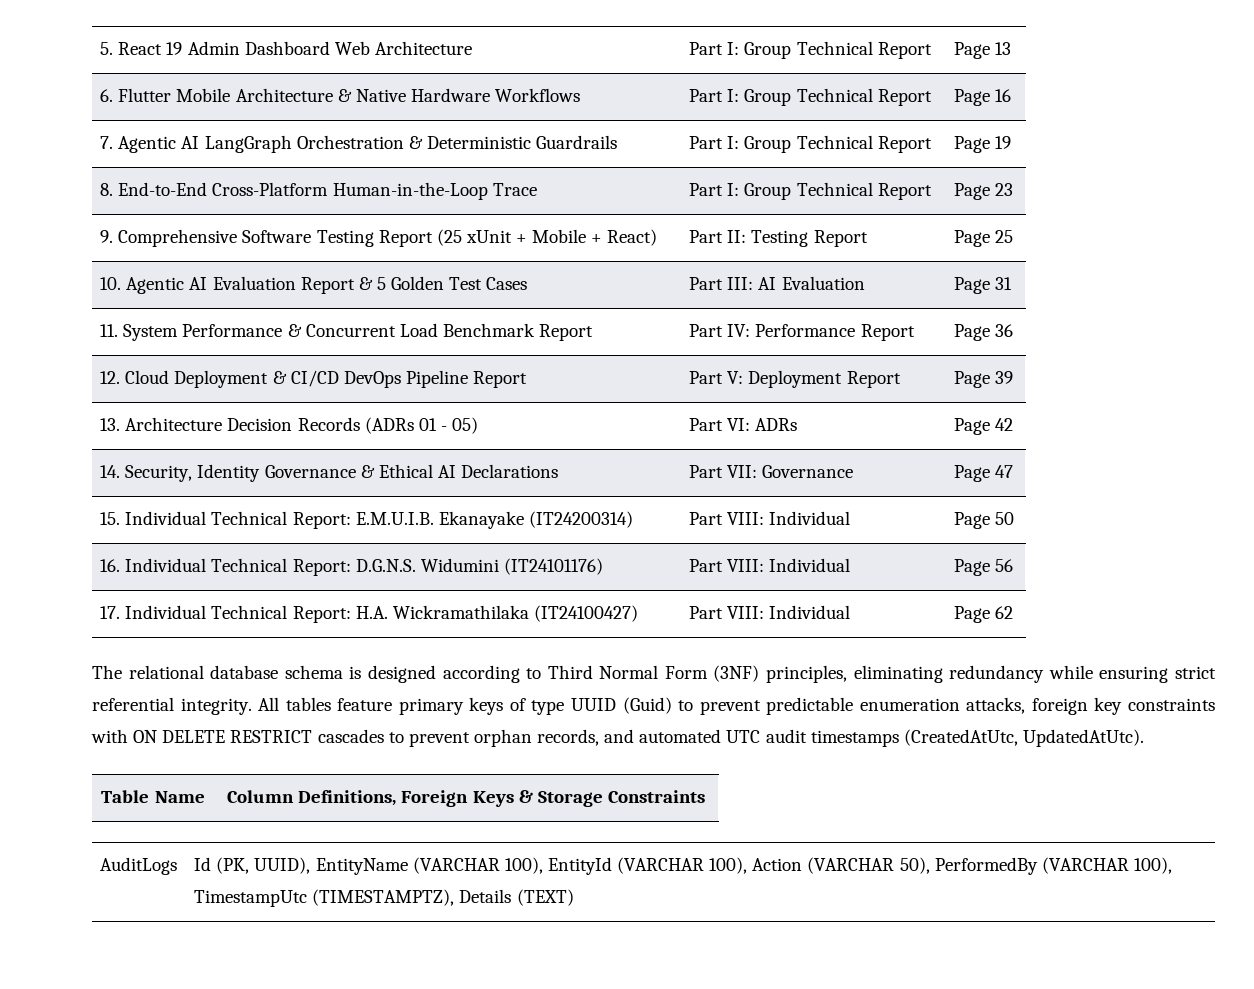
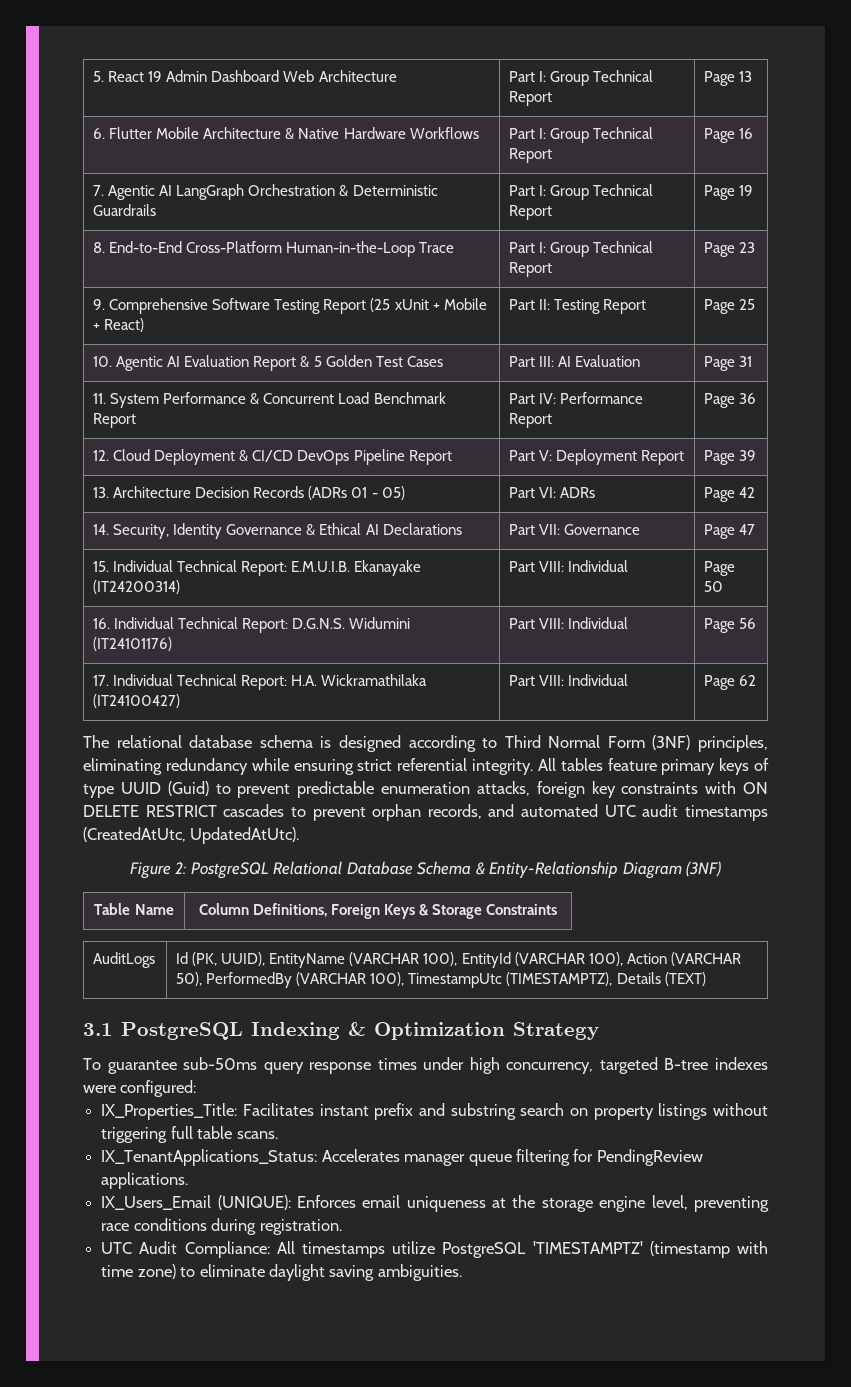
+ Figure 2: PostgreSQL Relational Database Schema & Entity-Relationship Diagram (3NF)
+ 3.1 PostgreSQL Indexing & Optimization Strategy
+ To guarantee sub-50ms query response times under high concurrency, targeted B-tree indexes were configured:
+ IX_Properties_Title: Facilitates instant prefix and substring search on property listings without triggering full table scans.
+ IX_TenantApplications_Status: Accelerates manager queue filtering for PendingReview applications.
+ IX_Users_Email (UNIQUE): Enforces email uniqueness at the storage engine level, preventing race conditions during registration.
+ UTC Audit Compliance: All timestamps utilize PostgreSQL 'TIMESTAMPTZ' (timestamp with time zone) to eliminate daylight saving ambiguities.

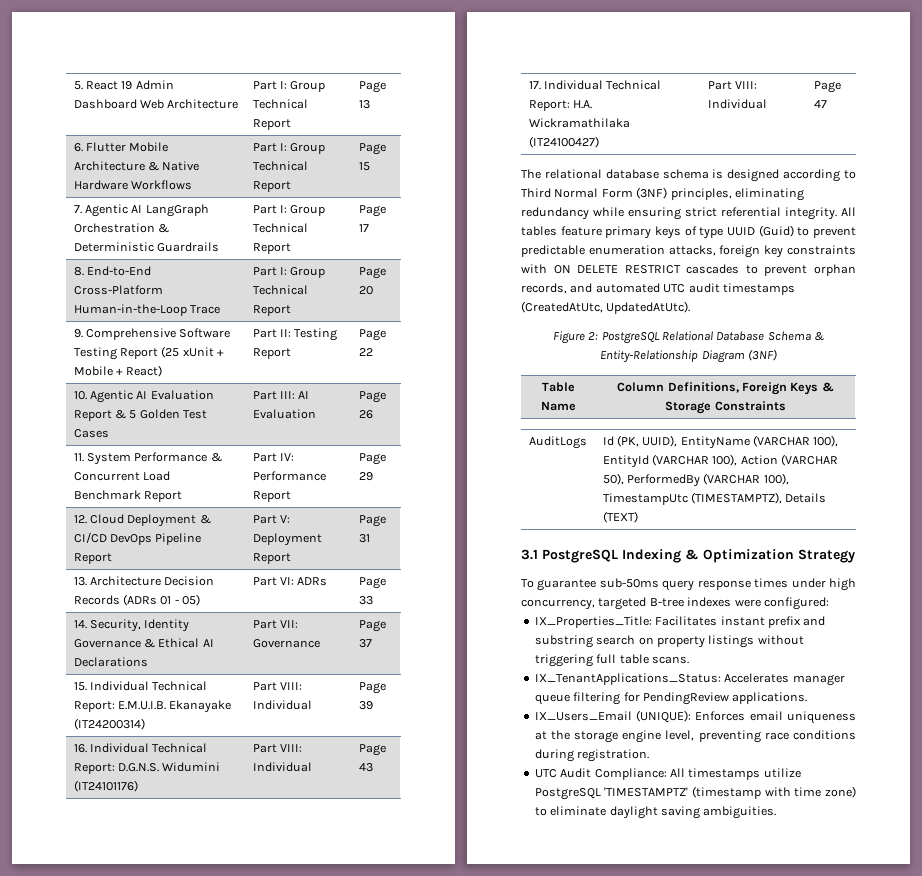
- 6. Flutter Mobile Architecture & Native Hardware Workflows | Part I: Group Technical Report | Page 16
+ 6. Flutter Mobile Architecture & Native Hardware Workflows | Part I: Group Technical Report | Page 15
- 7. Agentic AI LangGraph Orchestration & Deterministic Guardrails | Part I: Group Technical Report | Page 19
+ 7. Agentic AI LangGraph Orchestration & Deterministic Guardrails | Part I: Group Technical Report | Page 17
- 8. End-to-End Cross-Platform Human-in-the-Loop Trace | Part I: Group Technical Report | Page 23
+ 8. End-to-End Cross-Platform Human-in-the-Loop Trace | Part I: Group Technical Report | Page 20
- 9. Comprehensive Software Testing Report (25 xUnit + Mobile + React) | Part II: Testing Report | Page 25
+ 9. Comprehensive Software Testing Report (25 xUnit + Mobile + React) | Part II: Testing Report | Page 22
- 10. Agentic AI Evaluation Report & 5 Golden Test Cases | Part III: AI Evaluation | Page 31
+ 10. Agentic AI Evaluation Report & 5 Golden Test Cases | Part III: AI Evaluation | Page 26
- 11. System Performance & Concurrent Load Benchmark Report | Part IV: Performance Report | Page 36
+ 11. System Performance & Concurrent Load Benchmark Report | Part IV: Performance Report | Page 29
- 12. Cloud Deployment & CI/CD DevOps Pipeline Report | Part V: Deployment Report | Page 39
+ 12. Cloud Deployment & CI/CD DevOps Pipeline Report | Part V: Deployment Report | Page 31
- 13. Architecture Decision Records (ADRs 01 - 05) | Part VI: ADRs | Page 42
+ 13. Architecture Decision Records (ADRs 01 - 05) | Part VI: ADRs | Page 33
- 14. Security, Identity Governance & Ethical AI Declarations | Part VII: Governance | Page 47
+ 14. Security, Identity Governance & Ethical AI Declarations | Part VII: Governance | Page 37
- 15. Individual Technical Report: E.M.U.I.B. Ekanayake (IT24200314) | Part VIII: Individual | Page 50
+ 15. Individual Technical Report: E.M.U.I.B. Ekanayake (IT24200314) | Part VIII: Individual | Page 39
- 16. Individual Technical Report: D.G.N.S. Widumini (IT24101176) | Part VIII: Individual | Page 56
+ 16. Individual Technical Report: D.G.N.S. Widumini (IT24101176) | Part VIII: Individual | Page 43
- 17. Individual Technical Report: H.A. Wickramathilaka (IT24100427) | Part VIII: Individual | Page 62
+ 17. Individual Technical Report: H.A. Wickramathilaka (IT24100427) | Part VIII: Individual | Page 47

